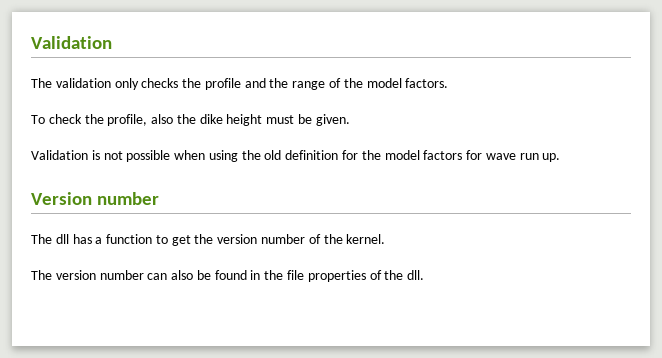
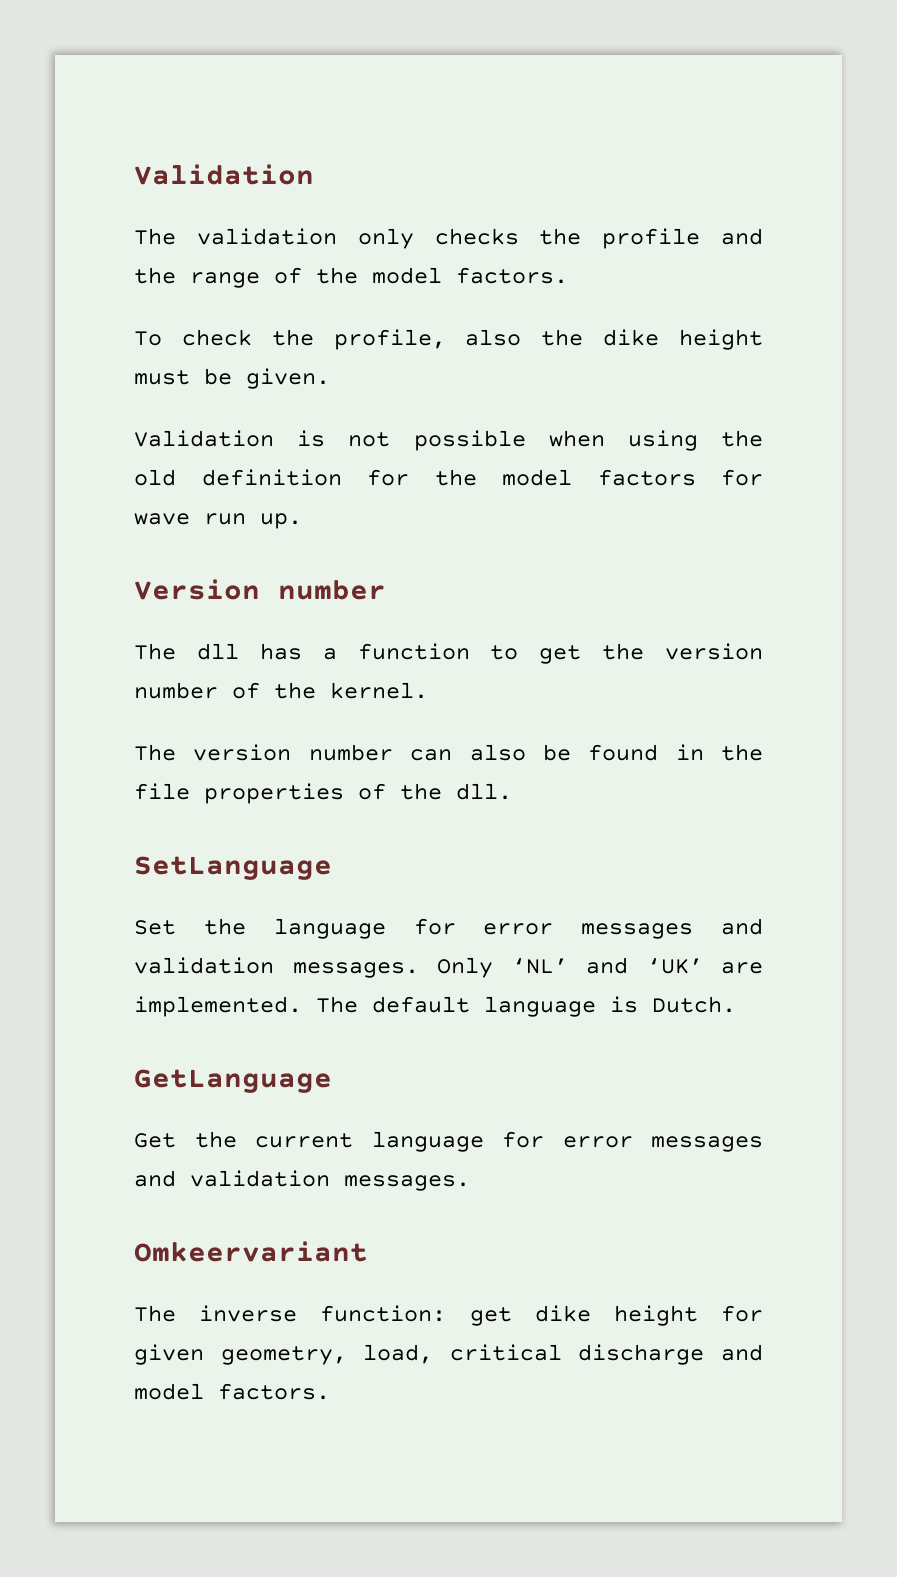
+ SetLanguage
+ Set the language for error messages and validation messages. Only ‘NL’ and ‘UK’ are implemented. The default language is Dutch.
+ GetLanguage
+ Get the current language for error messages and validation messages.
+ Omkeervariant
+ The inverse function: get dike height for given geometry, load, critical discharge and model factors.

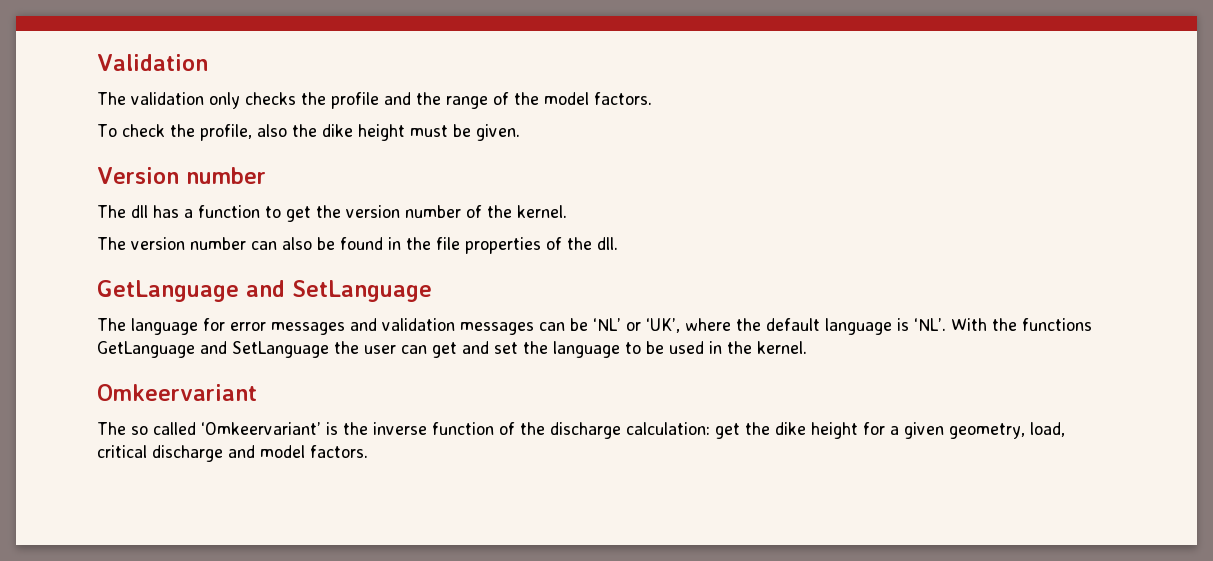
- Validation is not possible when using the old definition for the model factors for wave run up.
  The version number can also be found in the file properties of the dll.
- SetLanguage
+ GetLanguage and SetLanguage
- Set the language for error messages and validation messages. Only ‘NL’ and ‘UK’ are implemented. The default language is Dutch.
- GetLanguage
- Get the current language for error messages and validation messages.
+ The language for error messages and validation messages can be ‘NL’ or ‘UK’, where the default language is ‘NL’. With the functions GetLanguage and SetLanguage the user can get and set the language to be used in the kernel.
  Omkeervariant
- The inverse function: get dike height for given geometry, load, critical discharge and model factors.
+ The so called ‘Omkeervariant’ is the inverse function of the discharge calculation: get the dike height for a given geometry, load, critical discharge and model factors.

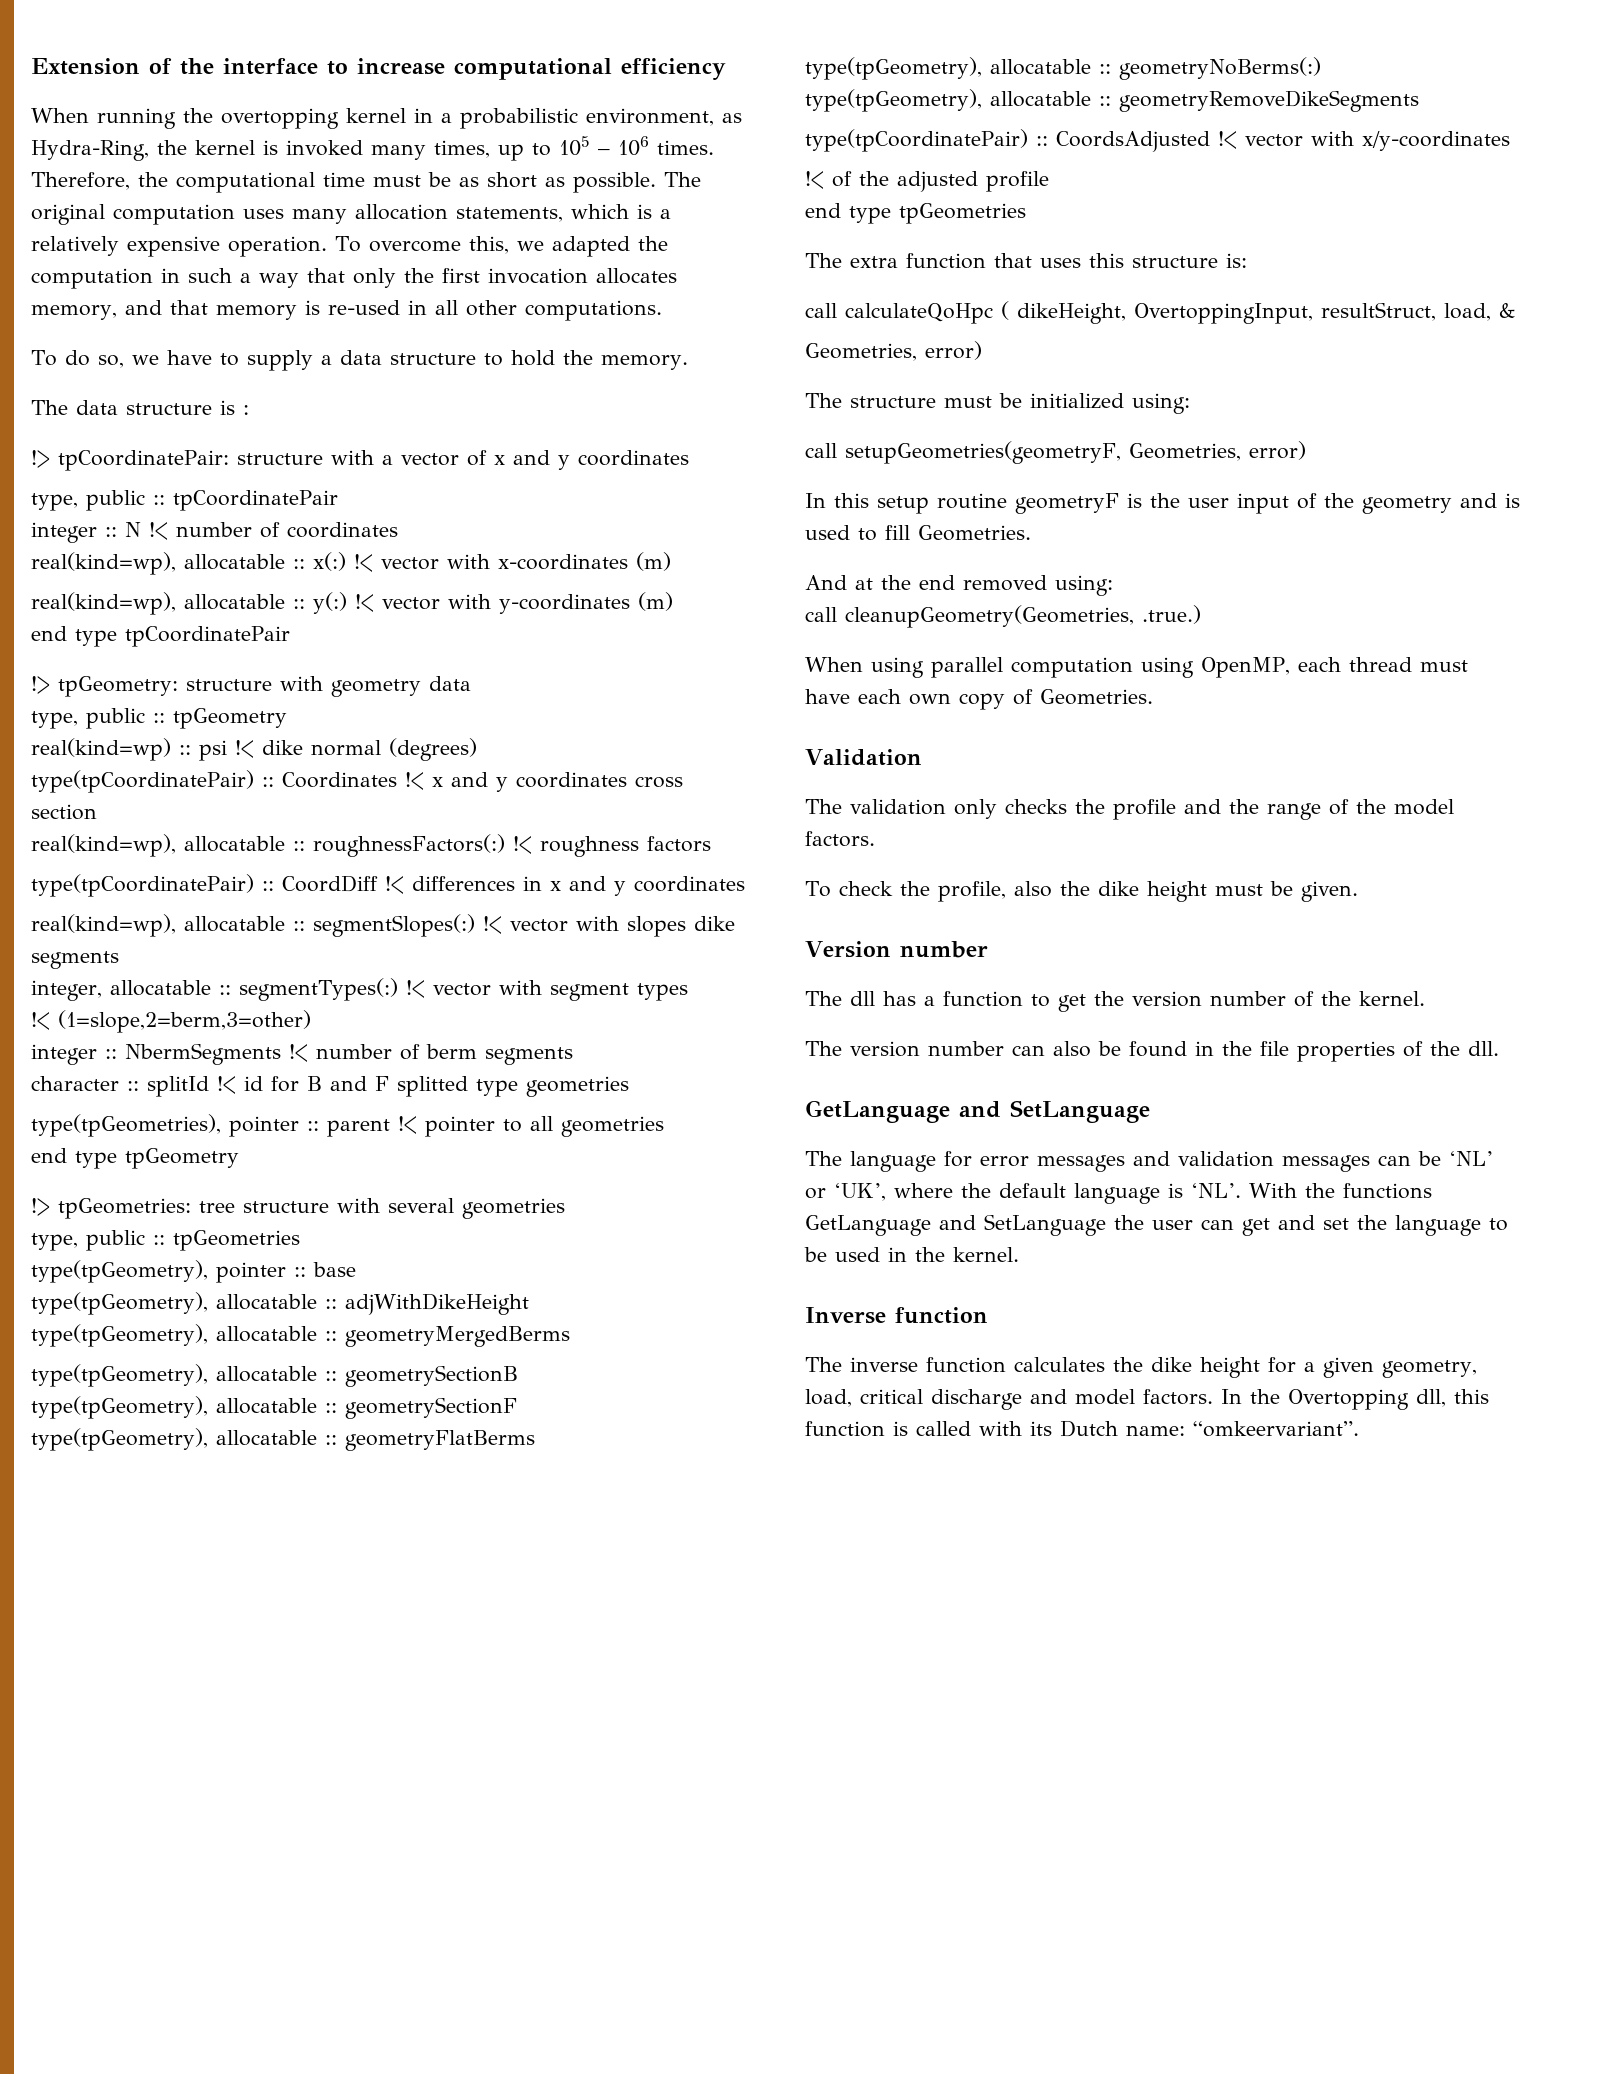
+ Extension of the interface to increase computational efficiency
+ When running the overtopping kernel in a probabilistic environment, as Hydra-Ring, the kernel is invoked many times, up to 105 – 106 times. Therefore, the computational time must be as short as possible. The original computation uses many allocation statements, which is a relatively expensive operation. To overcome this, we adapted the computation in such a way that only the first invocation allocates memory, and that memory is re-used in all other computations.
+ To do so, we have to supply a data structure to hold the memory.
+ The data structure is :
+ !> tpCoordinatePair: structure with a vector of x and y coordinates
+ type, public :: tpCoordinatePair
+ integer :: N !< number of coordinates
+ real(kind=wp), allocatable :: x(:) !< vector with x-coordinates (m)
+ real(kind=wp), allocatable :: y(:) !< vector with y-coordinates (m)
+ end type tpCoordinatePair
+ !> tpGeometry: structure with geometry data
+ type, public :: tpGeometry
+ real(kind=wp) :: psi !< dike normal (degrees)
+ type(tpCoordinatePair) :: Coordinates !< x and y coordinates cross section
+ real(kind=wp), allocatable :: roughnessFactors(:) !< roughness factors
+ type(tpCoordinatePair) :: CoordDiff !< differences in x and y coordinates
+ real(kind=wp), allocatable :: segmentSlopes(:) !< vector with slopes dike segments
+ integer, allocatable :: segmentTypes(:) !< vector with segment types
+ !< (1=slope,2=berm,3=other)
+ integer :: NbermSegments !< number of berm segments
+ character :: splitId !< id for B and F splitted type geometries
+ type(tpGeometries), pointer :: parent !< pointer to all geometries
+ end type tpGeometry
+ !> tpGeometries: tree structure with several geometries
+ type, public :: tpGeometries
+ type(tpGeometry), pointer :: base
+ type(tpGeometry), allocatable :: adjWithDikeHeight
+ type(tpGeometry), allocatable :: geometryMergedBerms
+ type(tpGeometry), allocatable :: geometrySectionB
+ type(tpGeometry), allocatable :: geometrySectionF
+ type(tpGeometry), allocatable :: geometryFlatBerms
+ type(tpGeometry), allocatable :: geometryNoBerms(:)
+ type(tpGeometry), allocatable :: geometryRemoveDikeSegments
+ type(tpCoordinatePair) :: CoordsAdjusted !< vector with x/y-coordinates
+ !< of the adjusted profile
+ end type tpGeometries
+ The extra function that uses this structure is:
+ call calculateQoHpc ( dikeHeight, OvertoppingInput, resultStruct, load, &
+ Geometries, error)
+ The structure must be initialized using:
+ call setupGeometries(geometryF, Geometries, error)
+ In this setup routine geometryF is the user input of the geometry and is used to fill Geometries.
+ And at the end removed using:
+ call cleanupGeometry(Geometries, .true.)
+ When using parallel computation using OpenMP, each thread must have each own copy of Geometries.
- Omkeervariant
- The so called ‘Omkeervariant’ is the inverse function of the discharge calculation: get the dike height for a given geometry, load, critical discharge and model factors.
+ Inverse function
+ The inverse function calculates the dike height for a given geometry, load, critical discharge and model factors.
+ In the Overtopping dll, this function is called with its Dutch name: “omkeervariant”.

